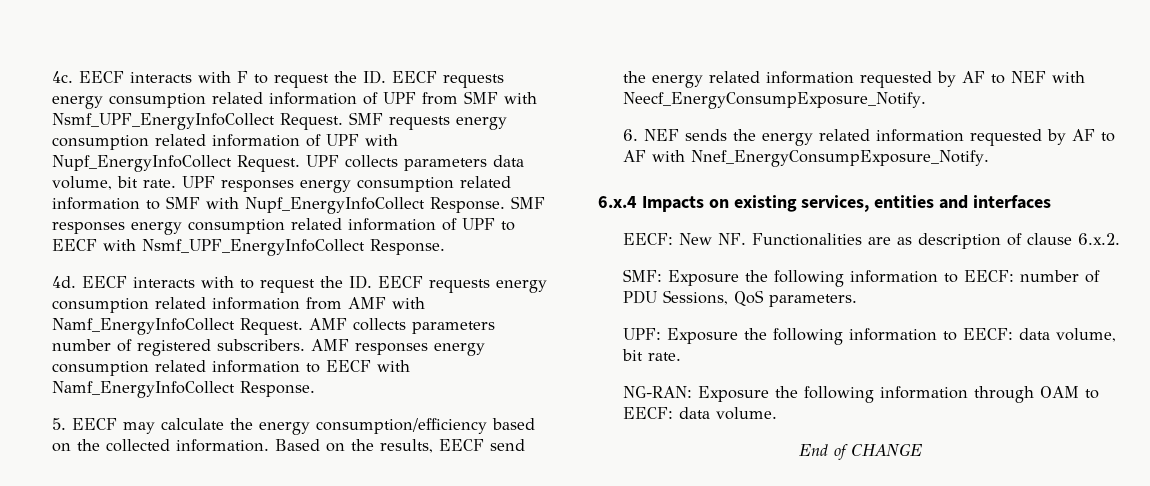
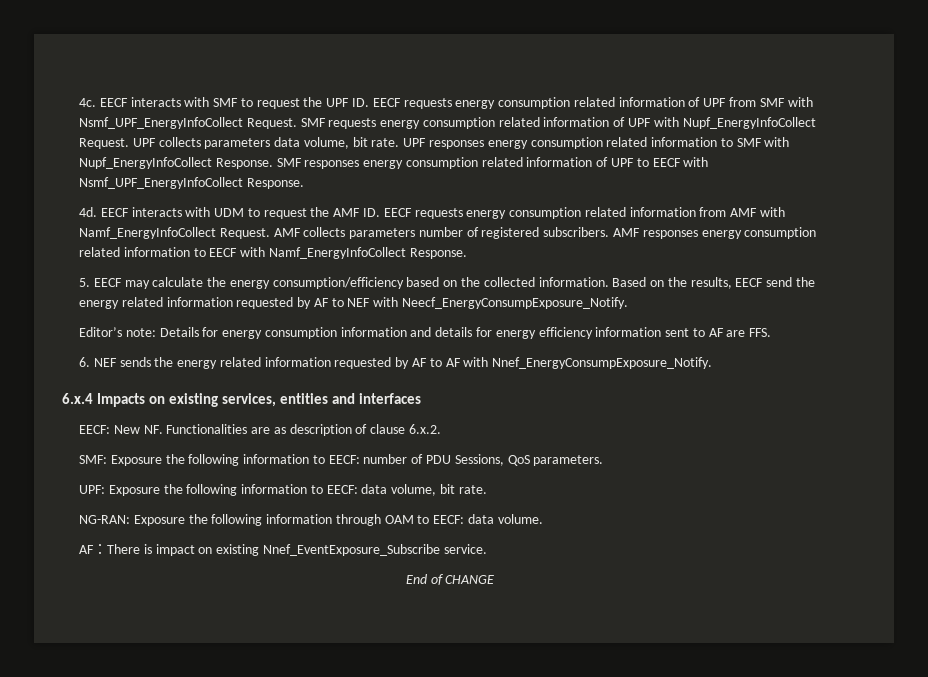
- EECF interacts with F to request the ID. EECF requests energy consumption related information of UPF from SMF with Nsmf_UPF_EnergyInfoCollect Request.
+ EECF interacts with SMF to request the UPF ID. EECF requests energy consumption related information of UPF from SMF with Nsmf_UPF_EnergyInfoCollect Request.
- EECF interacts with to request the ID. EECF requests energy consumption related information from AMF with Namf_EnergyInfoCollect Request.
+ EECF interacts with UDM to request the AMF ID. EECF requests energy consumption related information from AMF with Namf_EnergyInfoCollect Request.
+ Editor’s note: Details for energy consumption information and details for energy efficiency information sent to AF are FFS.
+ AF：There is impact on existing Nnef_EventExposure_Subscribe service.

